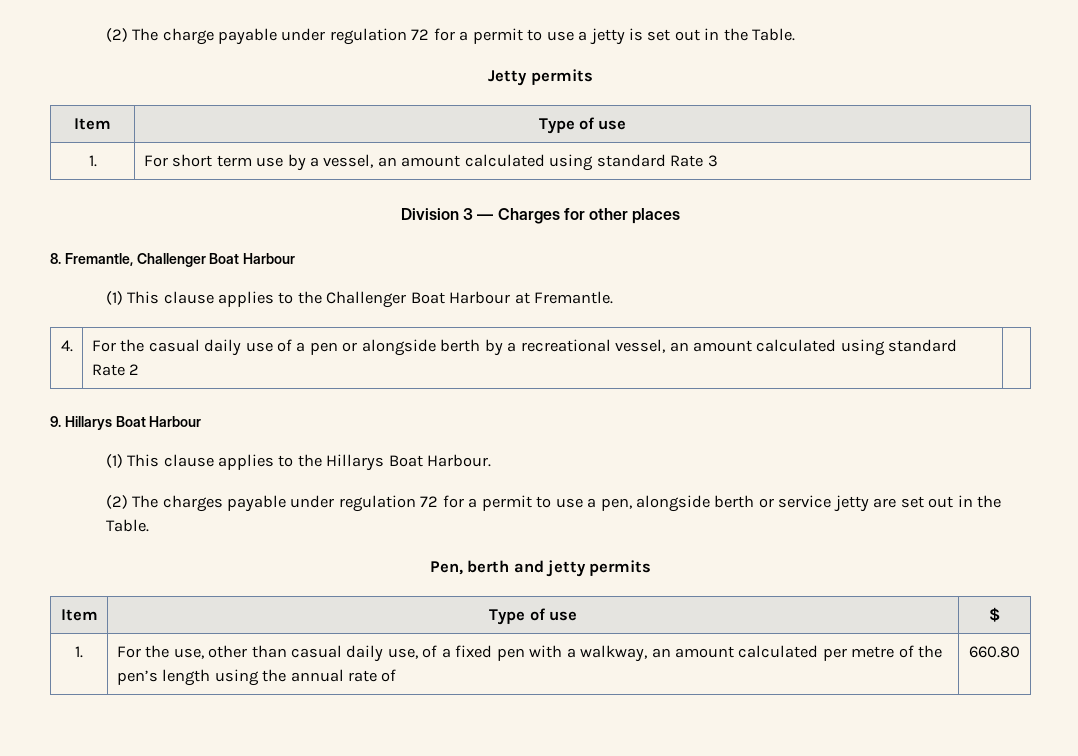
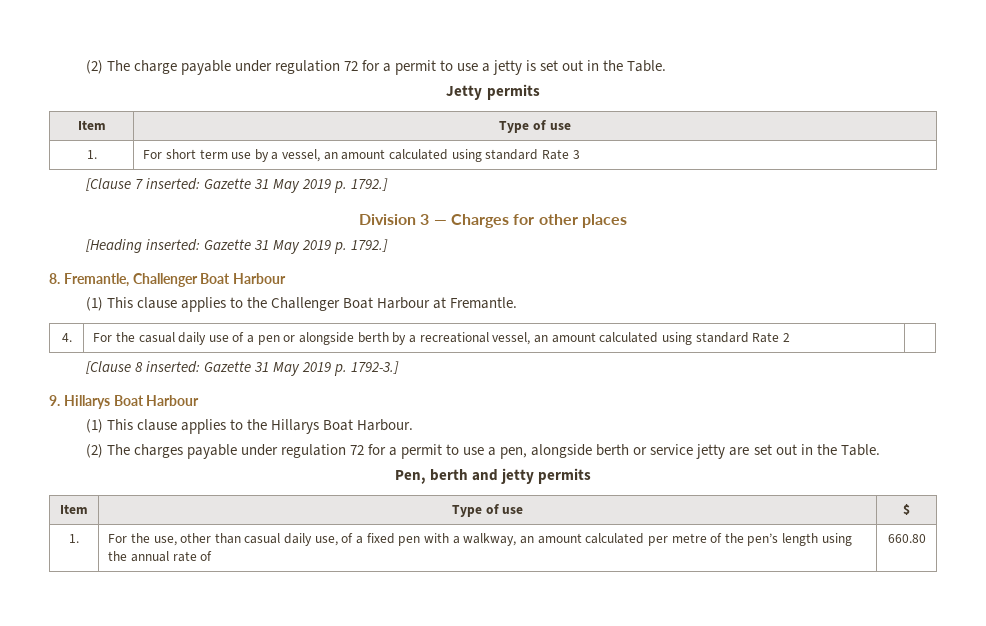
+ [Clause 7 inserted: Gazette 31 May 2019 p. 1792.]
+ [Heading inserted: Gazette 31 May 2019 p. 1792.]
+ [Clause 8 inserted: Gazette 31 May 2019 p. 1792-3.]

